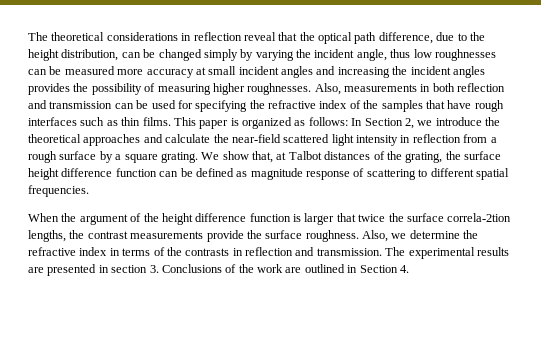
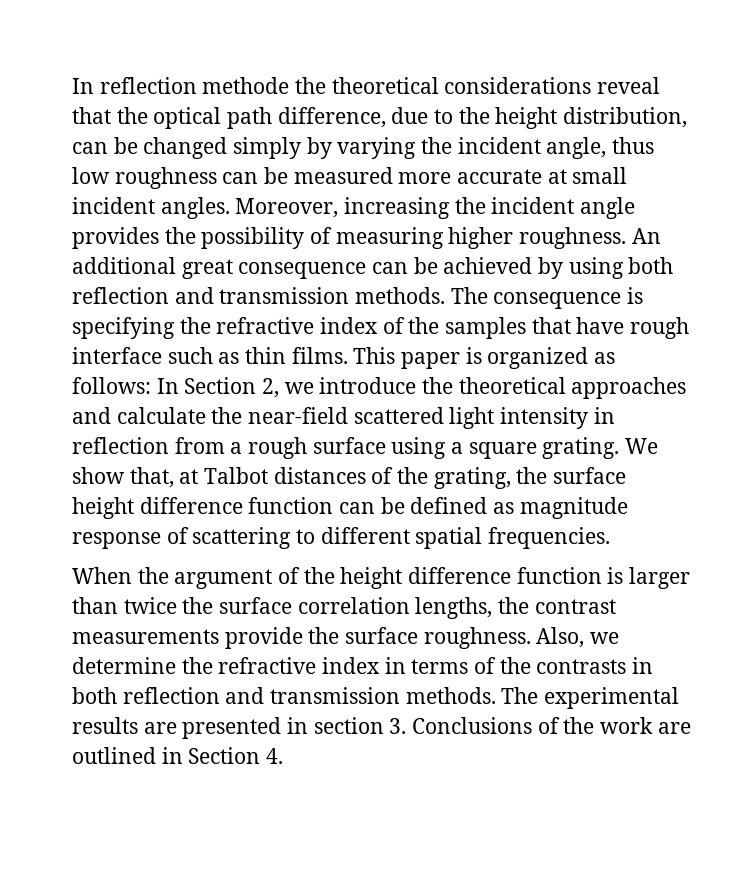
- The theoretical considerations in reflection reveal that the optical path difference, due to the height distribution, can be changed simply by varying the incident angle, thus low roughnesses can be measured more accuracy at small incident angles and increasing the incident angles provides the possibility of measuring higher roughnesses. Also, measurements in both reflection and transmission can be used for specifying the refractive index of the samples that have rough interfaces such as thin films.
+ In reflection methode the theoretical considerations reveal that the optical path difference, due to the height distribution, can be changed simply by varying the incident angle, thus low roughness can be measured more accurate at small incident angles. Moreover, increasing the incident angle provides the possibility of measuring higher roughness. An additional great consequence can be achieved by using both reflection and transmission methods. The consequence is specifying the refractive index of the samples that have rough interface such as thin films.
- This paper is organized as follows: In Section 2, we introduce the theoretical approaches and calculate the near-field scattered light intensity in reflection from a rough surface by a square grating.
+ This paper is organized as follows: In Section 2, we introduce the theoretical approaches and calculate the near-field scattered light intensity in reflection from a rough surface using a square grating.
- When the argument of the height difference function is larger that twice the surface correla-2tion lengths, the contrast measurements provide the surface roughness.
+ When the argument of the height difference function is larger than twice the surface correlation lengths, the contrast measurements provide the surface roughness.
- Also, we determine the refractive index in terms of the contrasts in reflection and transmission.
+ Also, we determine the refractive index in terms of the contrasts in both reflection and transmission methods.

